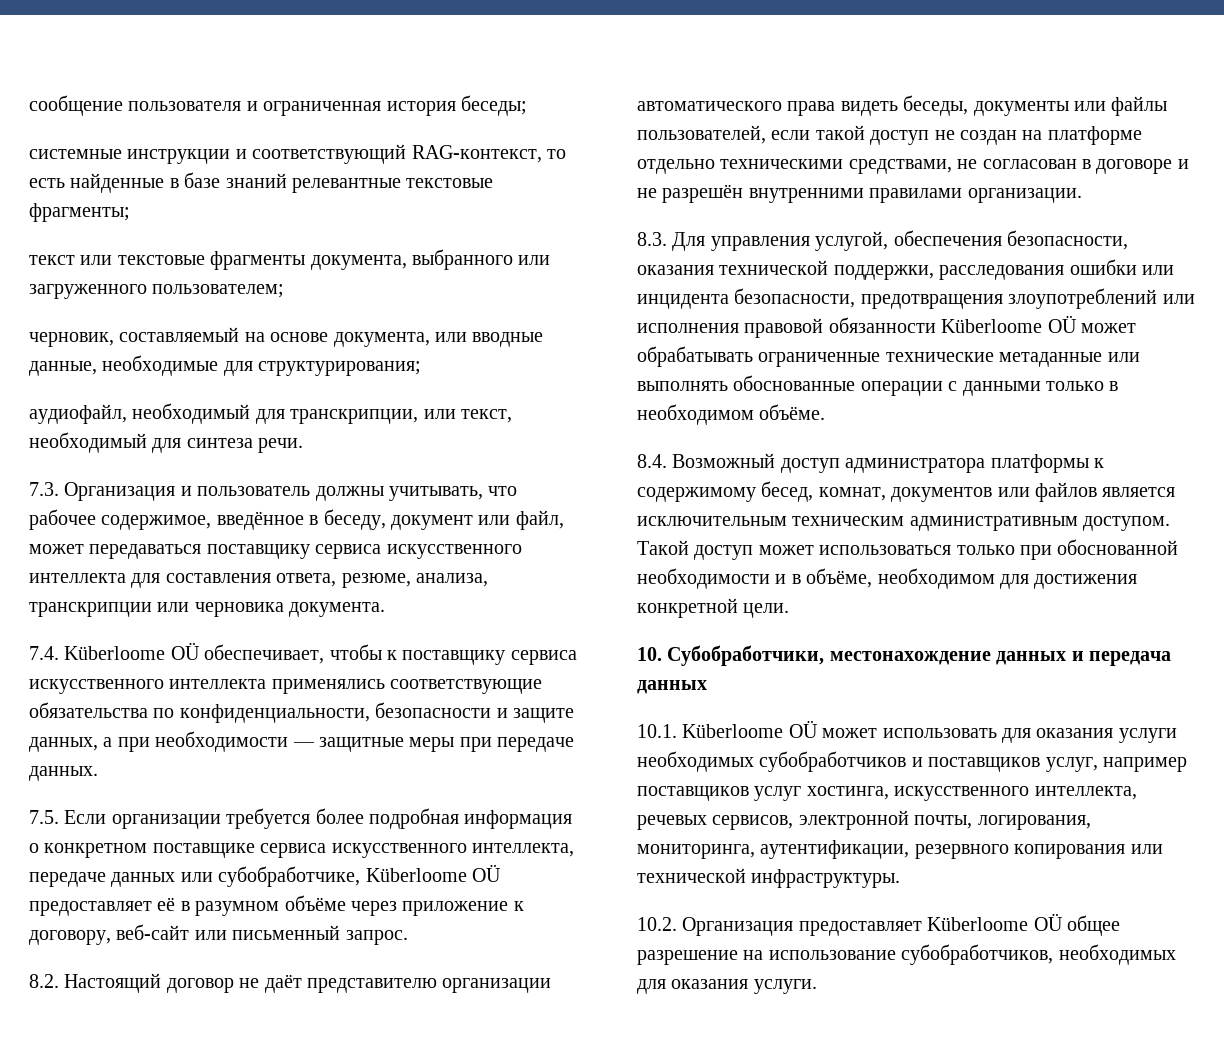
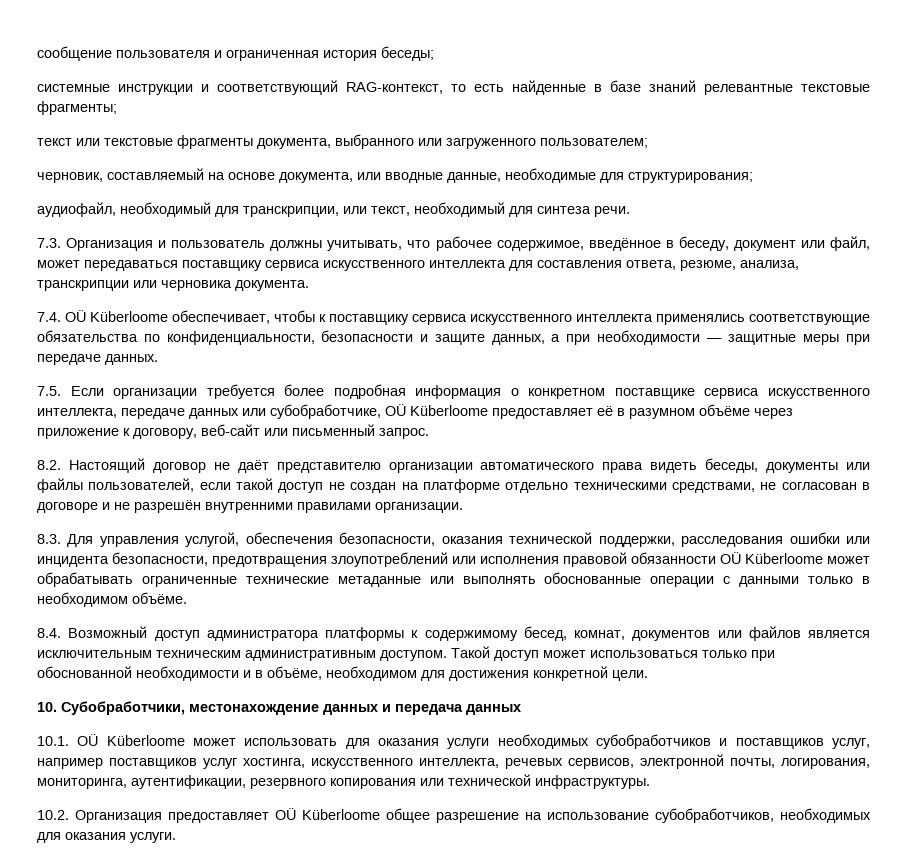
- 7.4. Küberloome OÜ обеспечивает, чтобы к поставщику сервиса искусственного интеллекта применялись соответствующие обязательства по конфиденциальности, безопасности и защите данных, а при необходимости — защитные меры при передаче данных.
+ 7.4. OÜ Küberloome обеспечивает, чтобы к поставщику сервиса искусственного интеллекта применялись соответствующие обязательства по конфиденциальности, безопасности и защите данных, а при необходимости — защитные меры при передаче данных.
- 7.5. Если организации требуется более подробная информация о конкретном поставщике сервиса искусственного интеллекта, передаче данных или субобработчике, Küberloome OÜ предоставляет её в разумном объёме через приложение к договору, веб-сайт или письменный запрос.
+ 7.5. Если организации требуется более подробная информация о конкретном поставщике сервиса искусственного интеллекта, передаче данных или субобработчике, OÜ Küberloome предоставляет её в разумном объёме через приложение к договору, веб-сайт или письменный запрос.
- 8.3. Для управления услугой, обеспечения безопасности, оказания технической поддержки, расследования ошибки или инцидента безопасности, предотвращения злоупотреблений или исполнения правовой обязанности Küberloome OÜ может обрабатывать ограниченные технические метаданные или выполнять обоснованные операции с данными только в необходимом объёме.
+ 8.3. Для управления услугой, обеспечения безопасности, оказания технической поддержки, расследования ошибки или инцидента безопасности, предотвращения злоупотреблений или исполнения правовой обязанности OÜ Küberloome может обрабатывать ограниченные технические метаданные или выполнять обоснованные операции с данными только в необходимом объёме.
- 10.1. Küberloome OÜ может использовать для оказания услуги необходимых субобработчиков и поставщиков услуг, например поставщиков услуг хостинга, искусственного интеллекта, речевых сервисов, электронной почты, логирования, мониторинга, аутентификации, резервного копирования или технической инфраструктуры.
+ 10.1. OÜ Küberloome может использовать для оказания услуги необходимых субобработчиков и поставщиков услуг, например поставщиков услуг хостинга, искусственного интеллекта, речевых сервисов, электронной почты, логирования, мониторинга, аутентификации, резервного копирования или технической инфраструктуры.
- 10.2. Организация предоставляет Küberloome OÜ общее разрешение на использование субобработчиков, необходимых для оказания услуги.
+ 10.2. Организация предоставляет OÜ Küberloome общее разрешение на использование субобработчиков, необходимых для оказания услуги.

